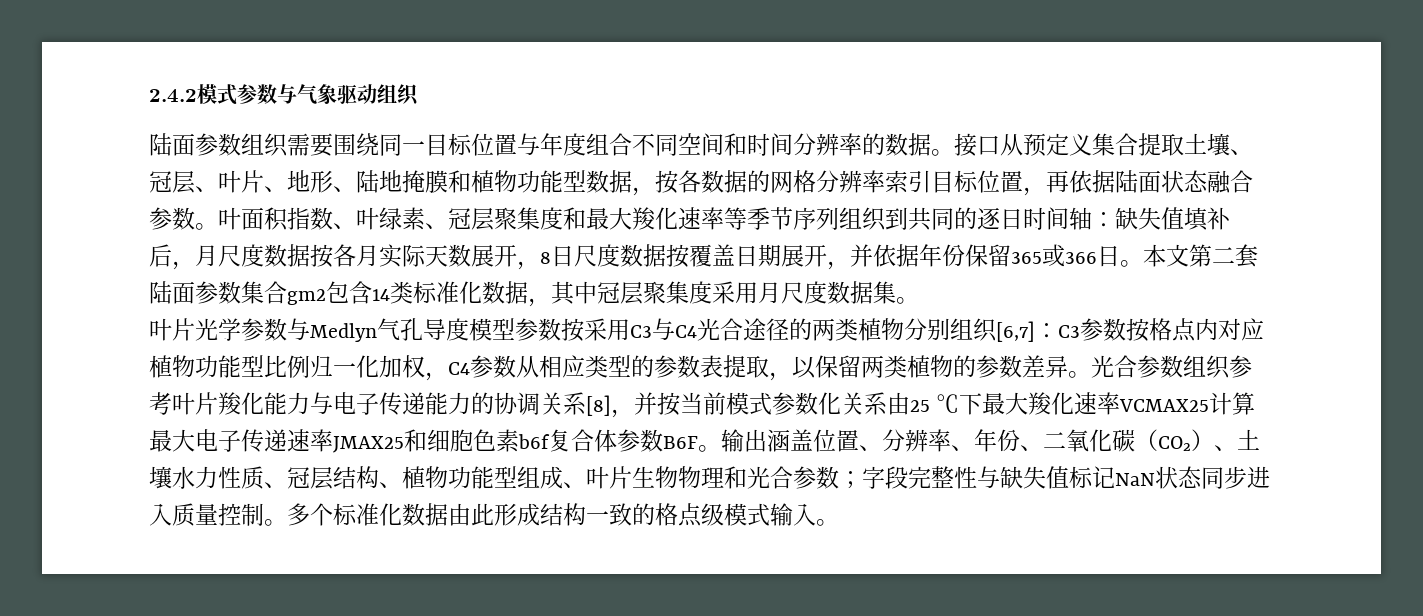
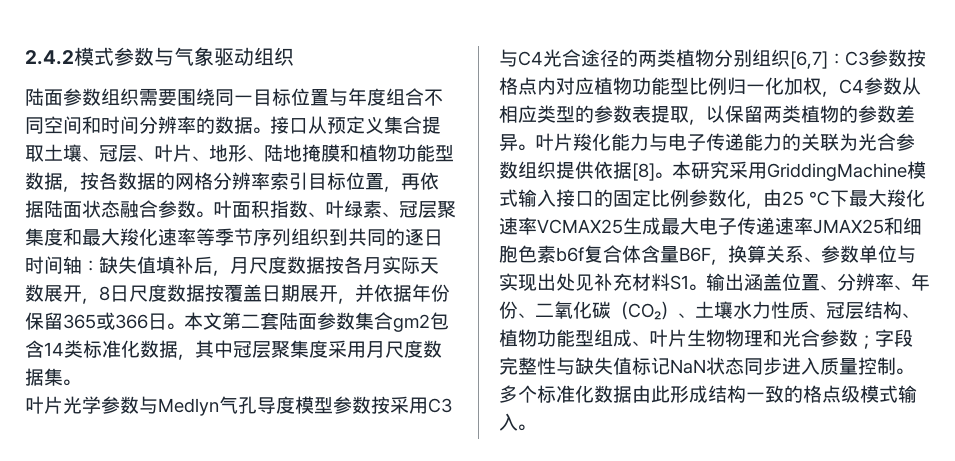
- 光合参数组织参考叶片羧化能力与电子传递能力的协调关系[8]，并按当前模式参数化关系由25 ℃下最大羧化速率VCMAX25计算最大电子传递速率JMAX25和细胞色素b6f复合体参数B6F。
+ 叶片羧化能力与电子传递能力的关联为光合参数组织提供依据[8]。本研究采用GriddingMachine模式输入接口的固定比例参数化，由25 ℃下最大羧化速率VCMAX25生成最大电子传递速率JMAX25和细胞色素b6f复合体含量B6F，换算关系、参数单位与实现出处见补充材料S1。

